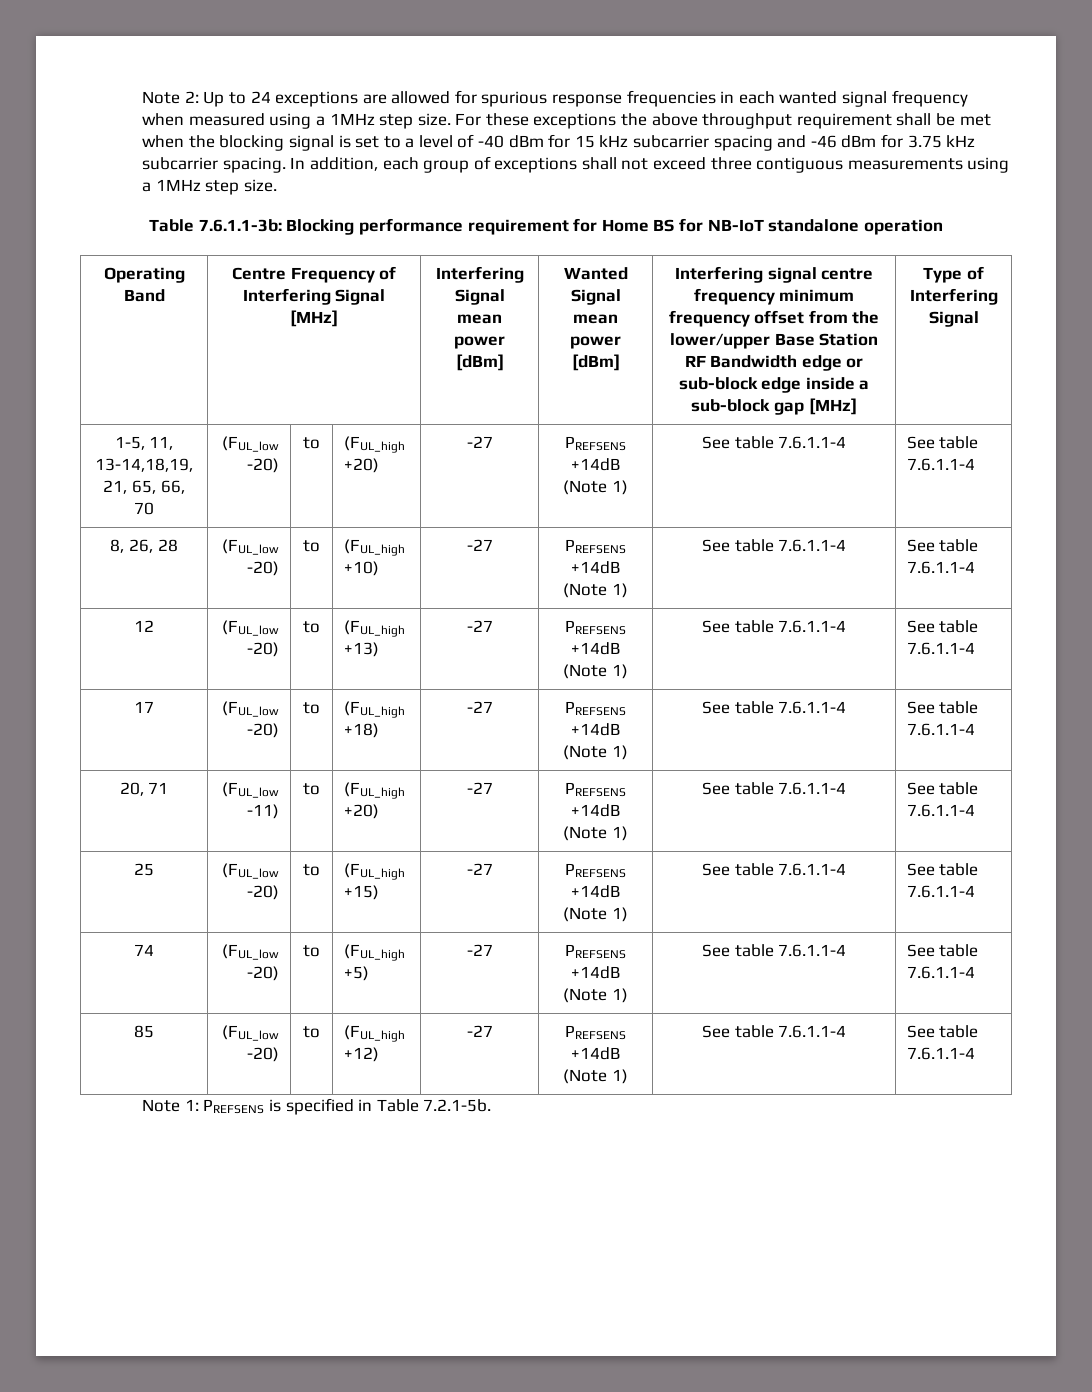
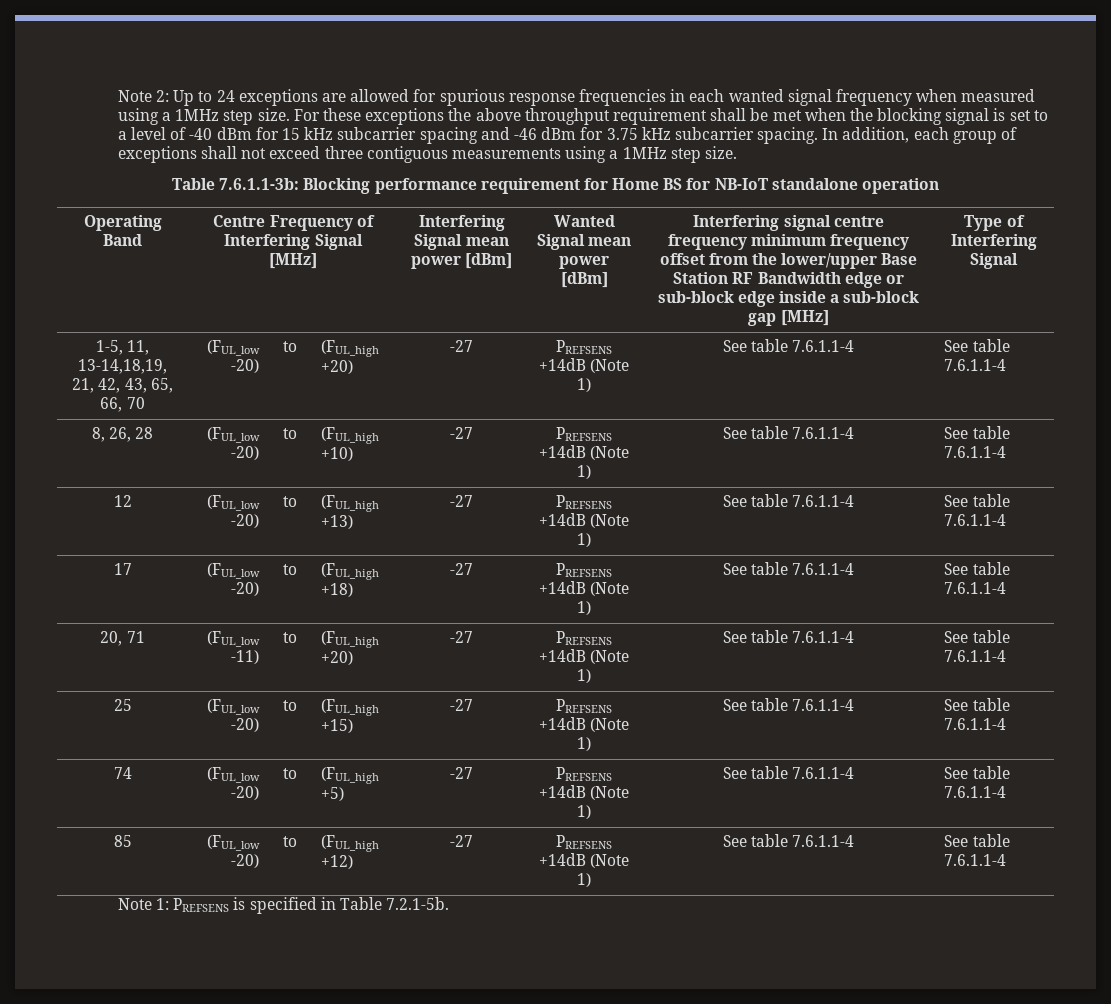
- 1-5, 11, 13-14,18,19, 21, 65, 66, 70 | (FUL_low -20) | to | (FUL_high +20) | -27 | PREFSENS +14dB (Note 1) | See table 7.6.1.1-4 | See table 7.6.1.1-4
+ 1-5, 11, 13-14,18,19, 21, 42, 43, 65, 66, 70 | (FUL_low -20) | to | (FUL_high +20) | -27 | PREFSENS +14dB (Note 1) | See table 7.6.1.1-4 | See table 7.6.1.1-4

